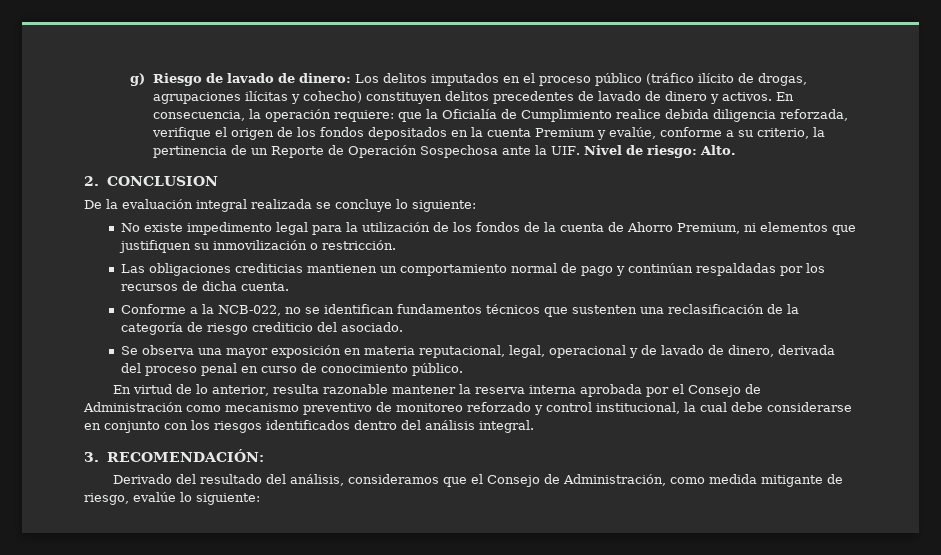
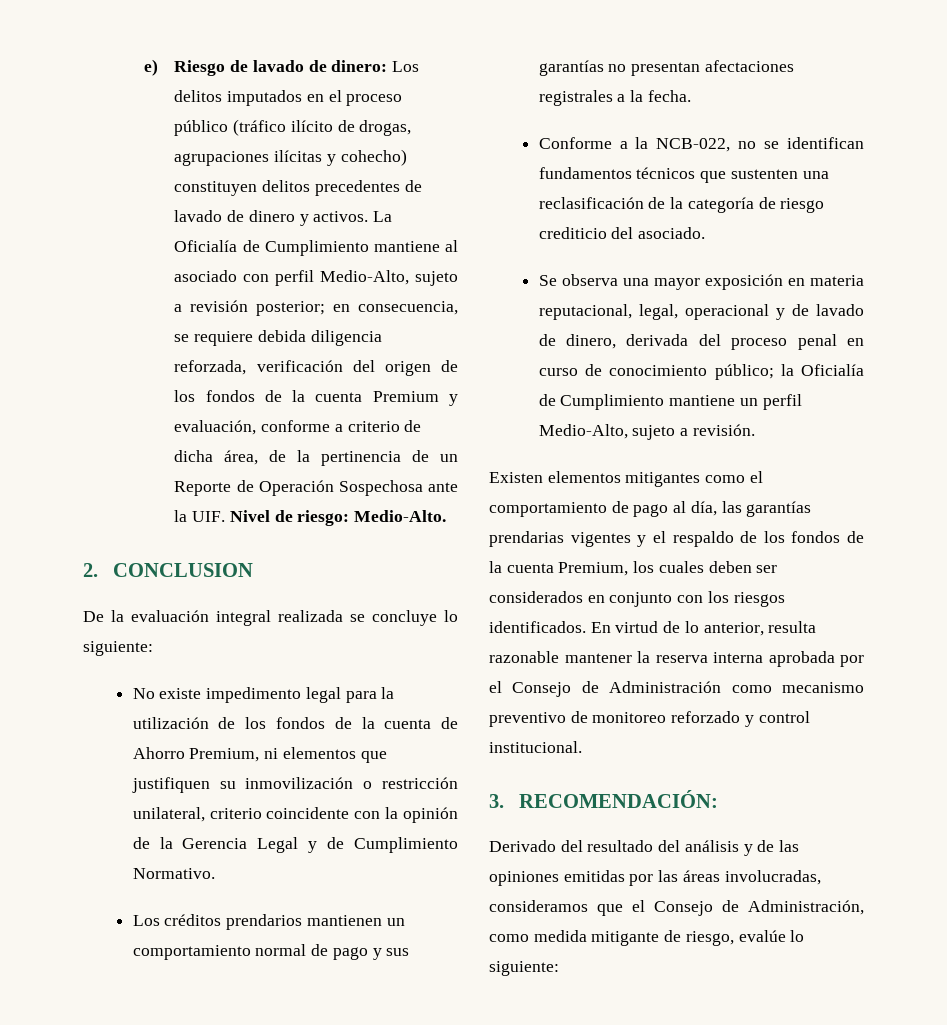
- g) Riesgo de lavado de dinero: Los delitos imputados en el proceso público (tráfico ilícito de drogas, agrupaciones ilícitas y cohecho) constituyen delitos precedentes de lavado de dinero y activos.
+ e) Riesgo de lavado de dinero: Los delitos imputados en el proceso público (tráfico ilícito de drogas, agrupaciones ilícitas y cohecho) constituyen delitos precedentes de lavado de dinero y activos.
- En consecuencia, la operación requiere: que la Oficialía de Cumplimiento realice debida diligencia reforzada, verifique el origen de los fondos depositados en la cuenta Premium y evalúe, conforme a su criterio, la pertinencia de un Reporte de Operación Sospechosa ante la UIF. Nivel de riesgo: Alto.
+ La Oficialía de Cumplimiento mantiene al asociado con perfil Medio-Alto, sujeto a revisión posterior; en consecuencia, se requiere debida diligencia reforzada, verificación del origen de los fondos de la cuenta Premium y evaluación, conforme a criterio de dicha área, de la pertinencia de un Reporte de Operación Sospechosa ante la UIF. Nivel de riesgo: Medio-Alto.
- No existe impedimento legal para la utilización de los fondos de la cuenta de Ahorro Premium, ni elementos que justifiquen su inmovilización o restricción.
- Las obligaciones crediticias mantienen un comportamiento normal de pago y continúan respaldadas por los recursos de dicha cuenta.
+ No existe impedimento legal para la utilización de los fondos de la cuenta de Ahorro Premium, ni elementos que justifiquen su inmovilización o restricción unilateral, criterio coincidente con la opinión de la Gerencia Legal y de Cumplimiento Normativo.
+ Los créditos prendarios mantienen un comportamiento normal de pago y sus garantías no presentan afectaciones registrales a la fecha.
- Se observa una mayor exposición en materia reputacional, legal, operacional y de lavado de dinero, derivada del proceso penal en curso de conocimiento público.
- En virtud de lo anterior, resulta razonable mantener la reserva interna aprobada por el Consejo de Administración como mecanismo preventivo de monitoreo reforzado y control institucional, la cual debe considerarse en conjunto con los riesgos identificados dentro del análisis integral.
+ Se observa una mayor exposición en materia reputacional, legal, operacional y de lavado de dinero, derivada del proceso penal en curso de conocimiento público; la Oficialía de Cumplimiento mantiene un perfil Medio-Alto, sujeto a revisión.
+ Existen elementos mitigantes como el comportamiento de pago al día, las garantías prendarias vigentes y el respaldo de los fondos de la cuenta Premium, los cuales deben ser considerados en conjunto con los riesgos identificados. En virtud de lo anterior, resulta razonable mantener la reserva interna aprobada por el Consejo de Administración como mecanismo preventivo de monitoreo reforzado y control institucional.
- Derivado del resultado del análisis, consideramos que el Consejo de Administración, como medida mitigante de riesgo, evalúe lo siguiente:
+ Derivado del resultado del análisis y de las opiniones emitidas por las áreas involucradas, consideramos que el Consejo de Administración, como medida mitigante de riesgo, evalúe lo siguiente:

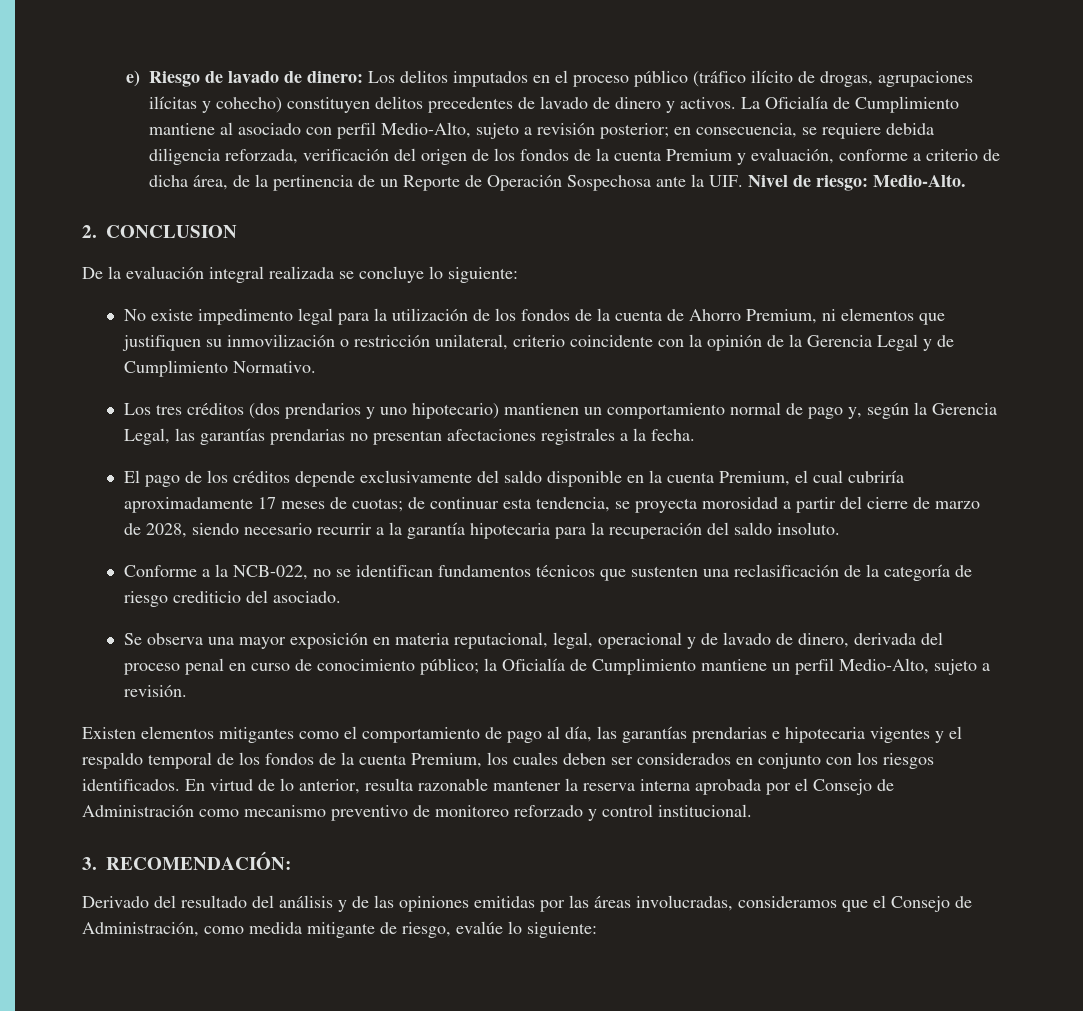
- Los créditos prendarios mantienen un comportamiento normal de pago y sus garantías no presentan afectaciones registrales a la fecha.
+ Los tres créditos (dos prendarios y uno hipotecario) mantienen un comportamiento normal de pago y, según la Gerencia Legal, las garantías prendarias no presentan afectaciones registrales a la fecha.
+ El pago de los créditos depende exclusivamente del saldo disponible en la cuenta Premium, el cual cubriría aproximadamente 17 meses de cuotas; de continuar esta tendencia, se proyecta morosidad a partir del cierre de marzo de 2028, siendo necesario recurrir a la garantía hipotecaria para la recuperación del saldo insoluto.
- Existen elementos mitigantes como el comportamiento de pago al día, las garantías prendarias vigentes y el respaldo de los fondos de la cuenta Premium, los cuales deben ser considerados en conjunto con los riesgos identificados.
+ Existen elementos mitigantes como el comportamiento de pago al día, las garantías prendarias e hipotecaria vigentes y el respaldo temporal de los fondos de la cuenta Premium, los cuales deben ser considerados en conjunto con los riesgos identificados.

